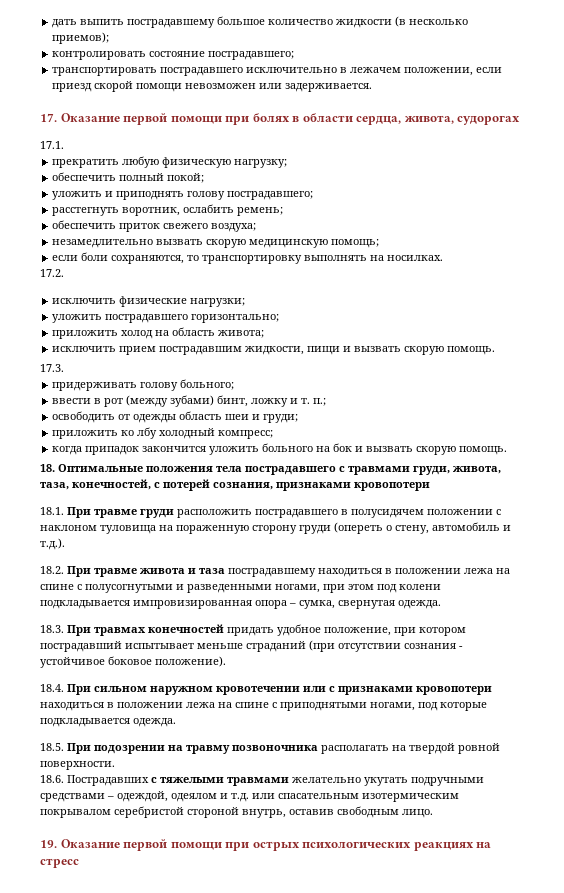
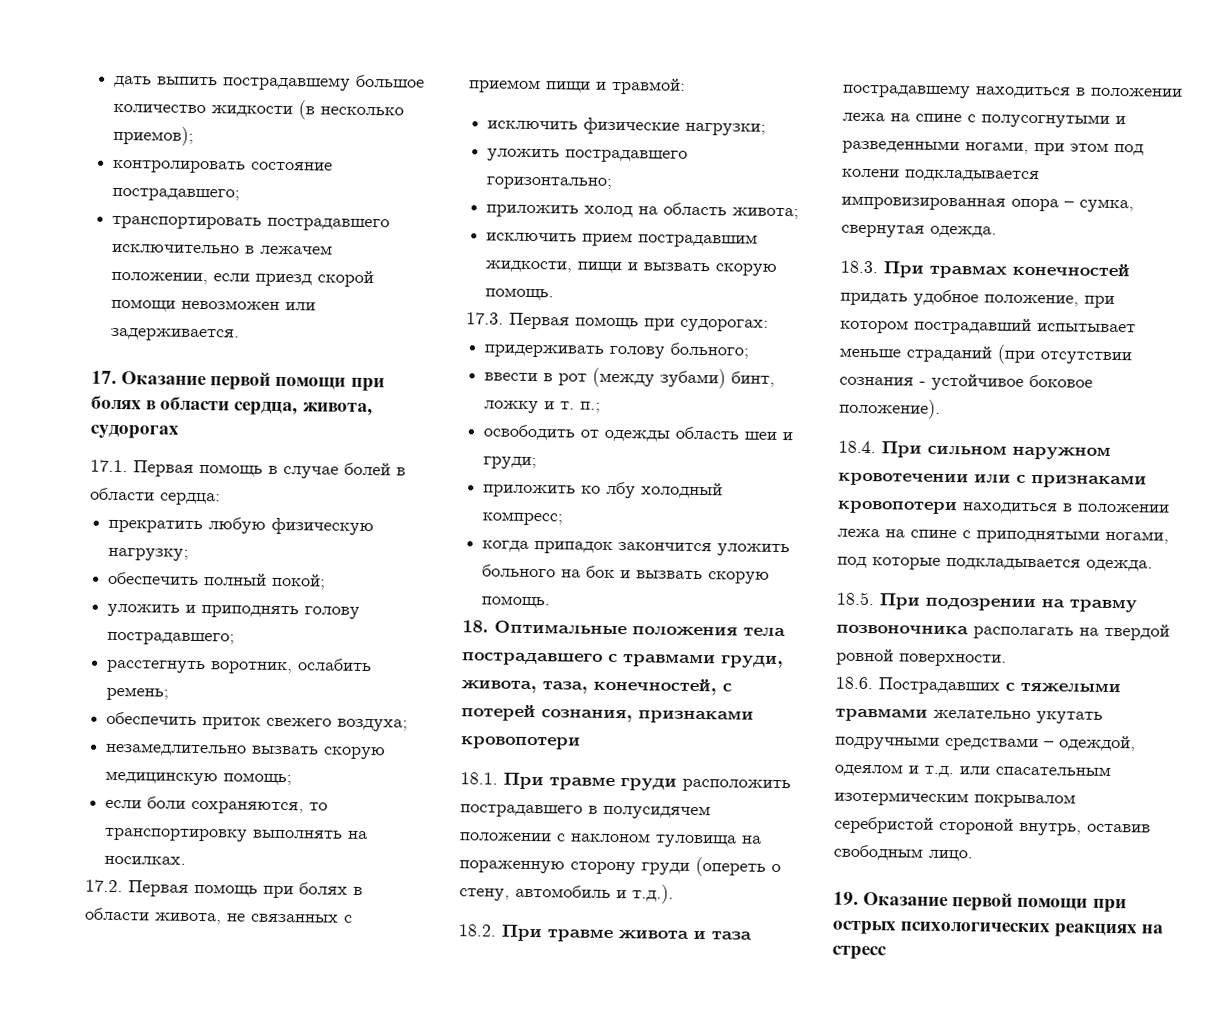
- 17.1.
+ 17.1. Первая помощь в случае болей в области сердца:
- 17.2.
+ 17.2. Первая помощь при болях в области живота, не связанных с приемом пищи и травмой:
- 17.3.
+ 17.3. Первая помощь при судорогах:

